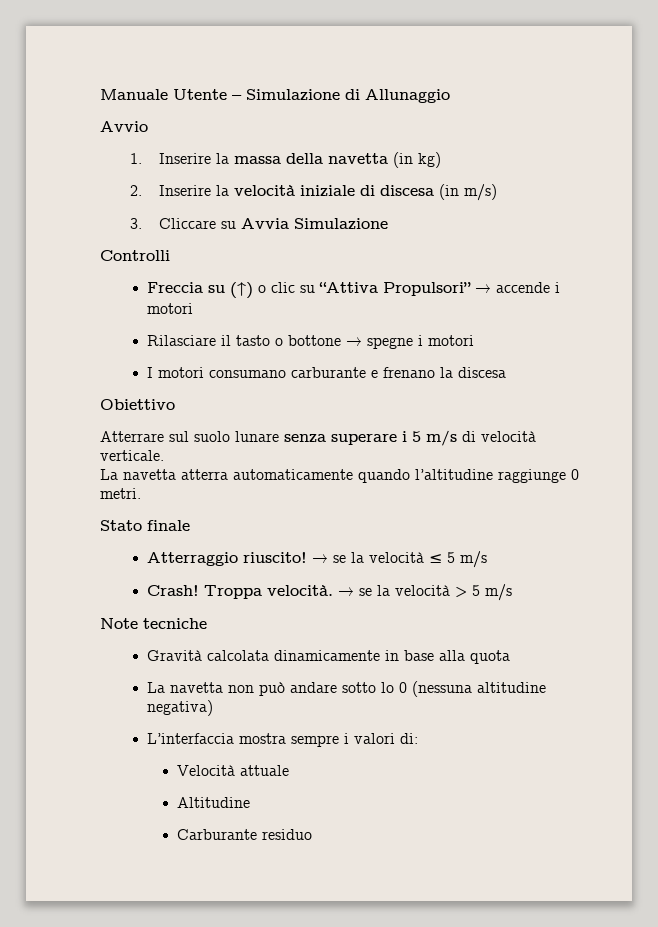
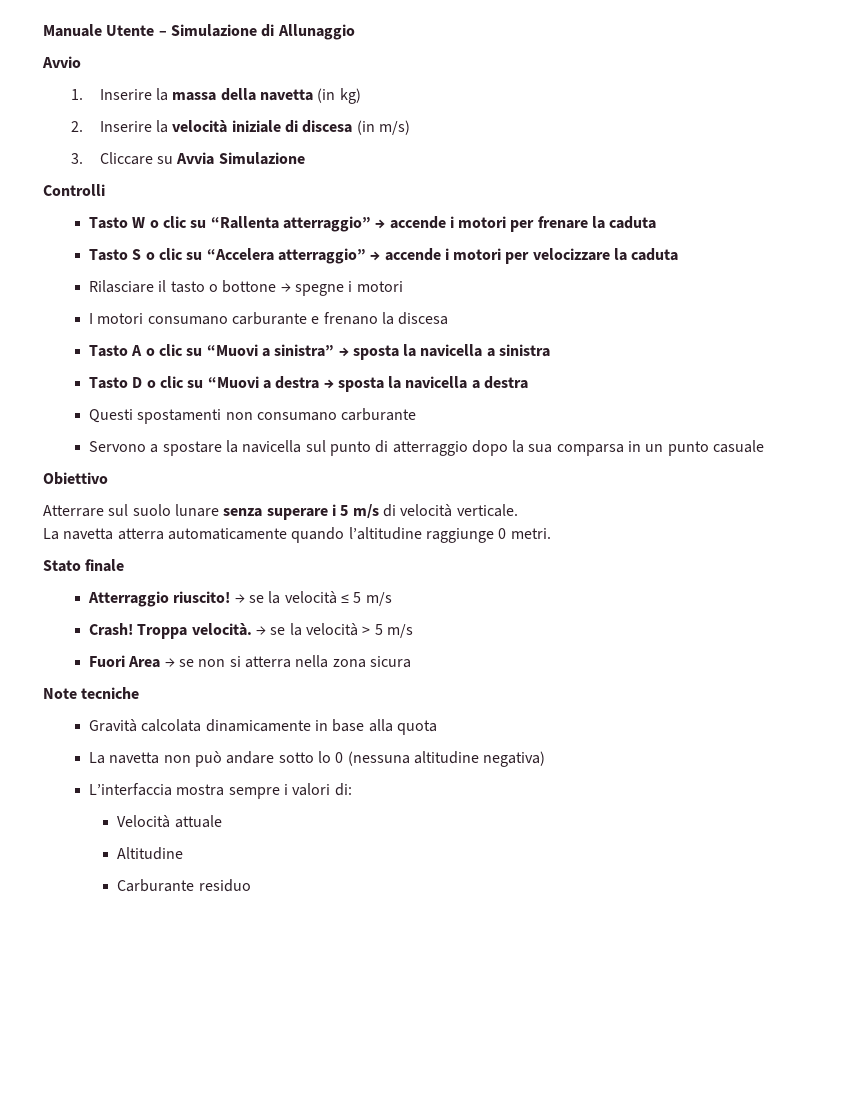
- Freccia su (↑) o clic su “Attiva Propulsori” → accende i motori
+ Tasto W o clic su “Rallenta atterraggio” → accende i motori per frenare la caduta
+ Tasto S o clic su “Accelera atterraggio” → accende i motori per velocizzare la caduta
+ Tasto A o clic su “Muovi a sinistra” → sposta la navicella a sinistra
+ Tasto D o clic su “Muovi a destra → sposta la navicella a destra
+ Questi spostamenti non consumano carburante
+ Servono a spostare la navicella sul punto di atterraggio dopo la sua comparsa in un punto casuale
+ Fuori Area → se non si atterra nella zona sicura

